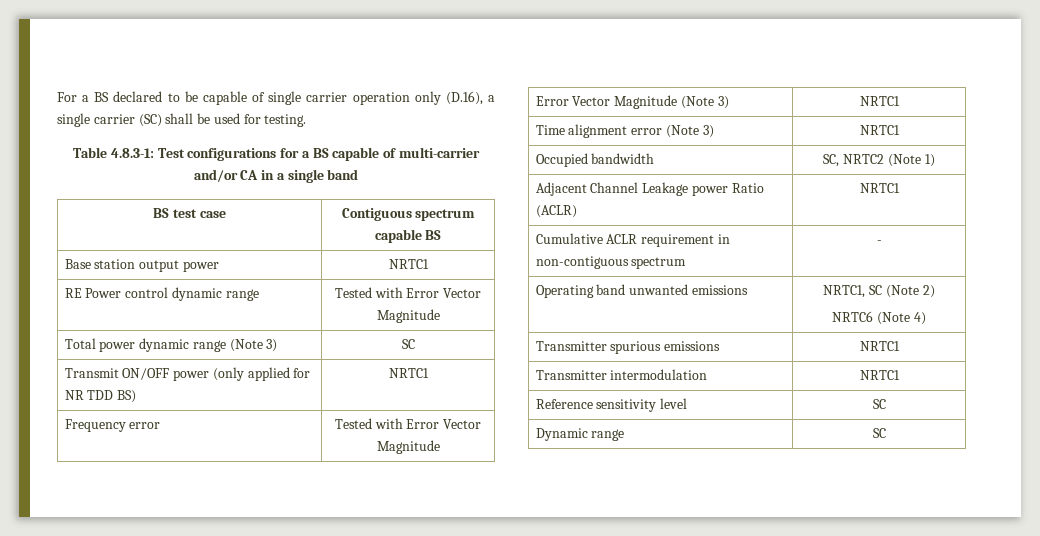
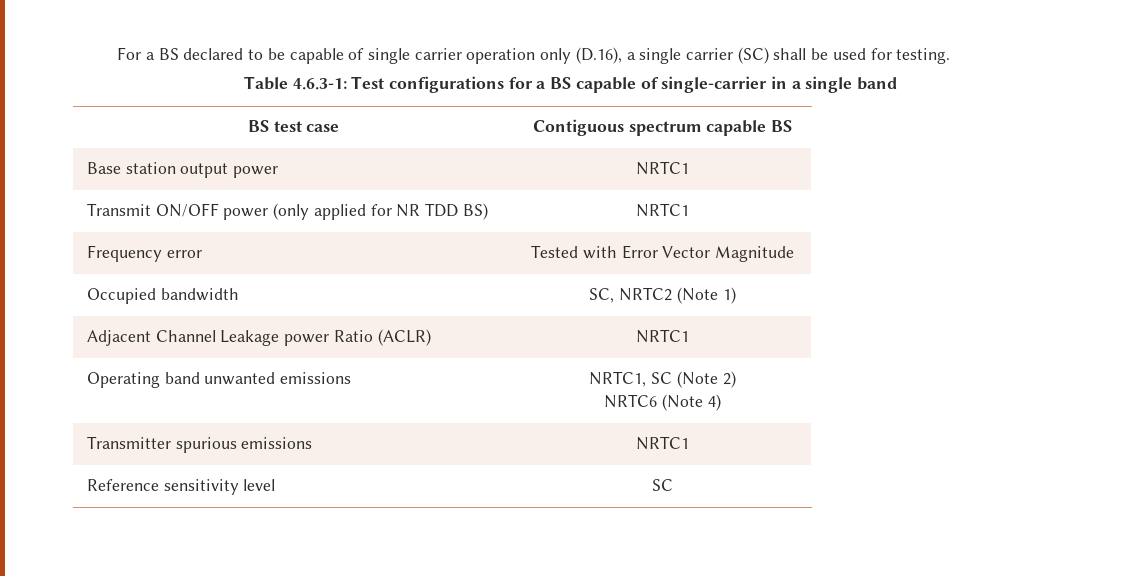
- Table 4.8.3-1: Test configurations for a BS capable of multi-carrier and/or CA in a single band
+ Table 4.6.3-1: Test configurations for a BS capable of single-carrier in a single band
- RE Power control dynamic range | Tested with Error Vector Magnitude
- Total power dynamic range (Note 3) | SC
- Error Vector Magnitude (Note 3) | NRTC1
- Time alignment error (Note 3) | NRTC1
- Cumulative ACLR requirement in non-contiguous spectrum | -
- Transmitter intermodulation | NRTC1
- Dynamic range | SC

